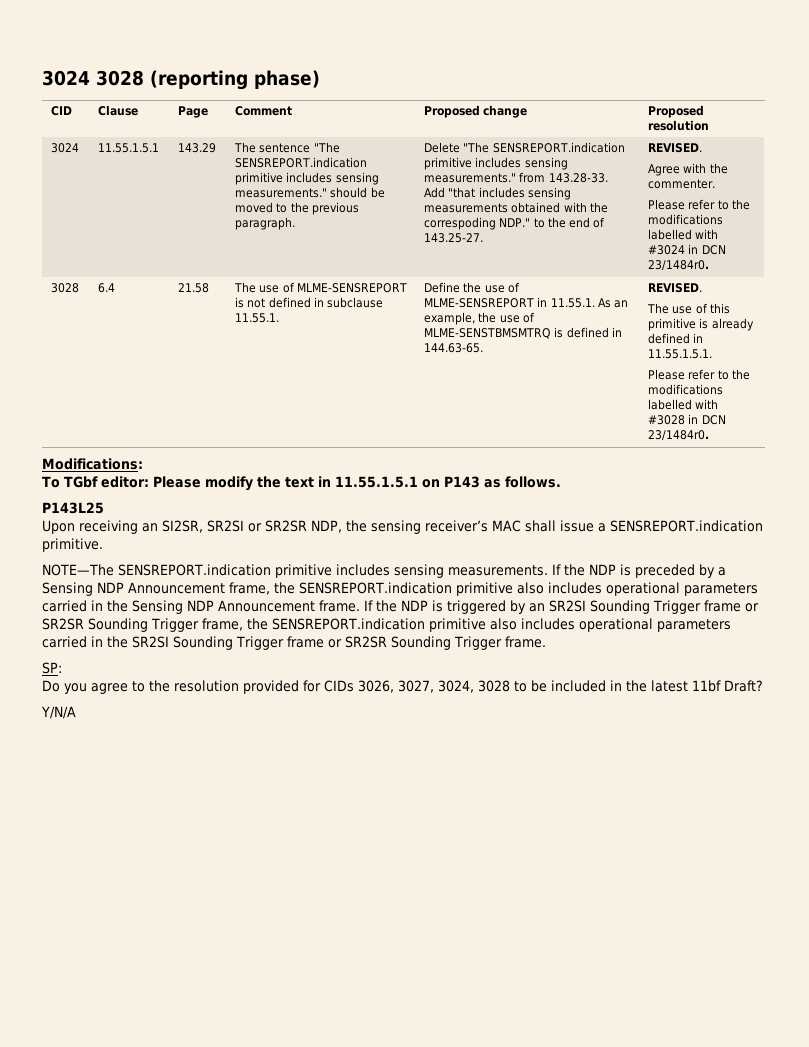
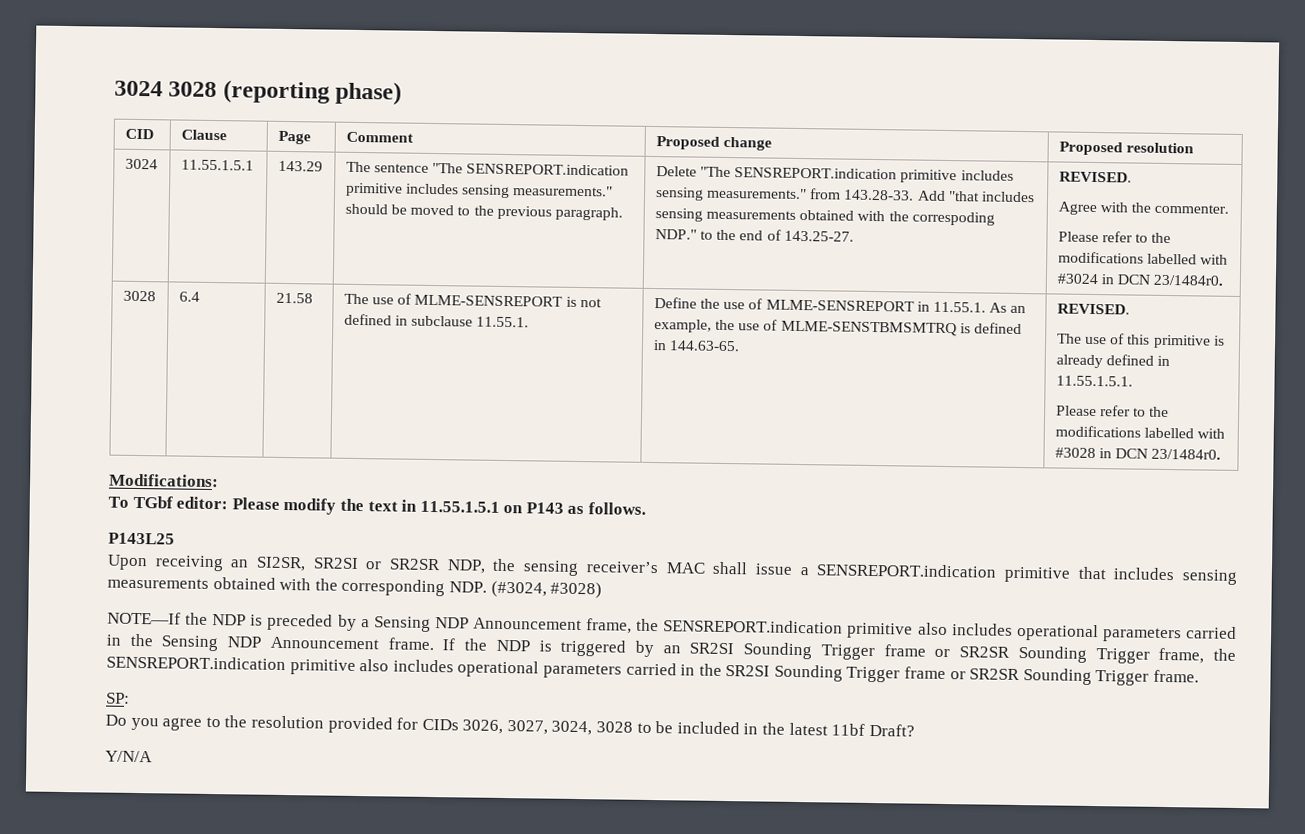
- Upon receiving an SI2SR, SR2SI or SR2SR NDP, the sensing receiver’s MAC shall issue a SENSREPORT.indication primitive.
- NOTE—The SENSREPORT.indication primitive includes sensing measurements. If the NDP is preceded by a Sensing NDP Announcement frame, the SENSREPORT.indication primitive also includes operational parameters carried in the Sensing NDP Announcement frame.
+ Upon receiving an SI2SR, SR2SI or SR2SR NDP, the sensing receiver’s MAC shall issue a SENSREPORT.indication primitive that includes sensing measurements obtained with the corresponding NDP. (#3024, #3028)
+ NOTE—If the NDP is preceded by a Sensing NDP Announcement frame, the SENSREPORT.indication primitive also includes operational parameters carried in the Sensing NDP Announcement frame.

